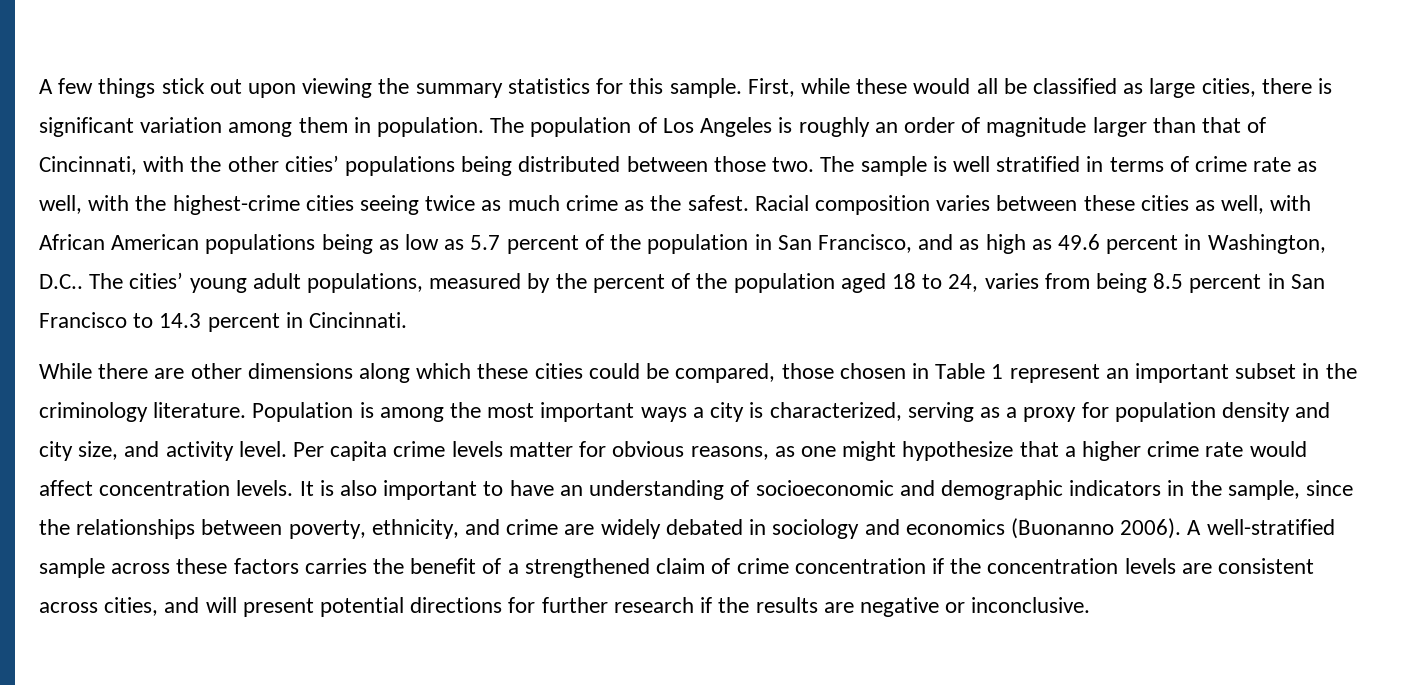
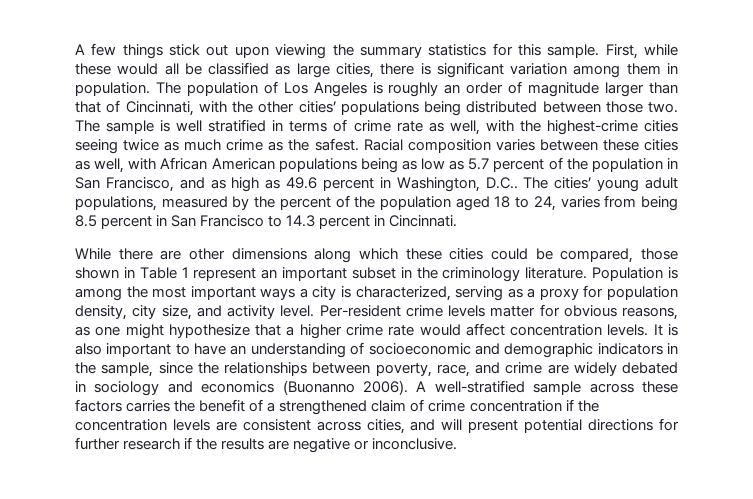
- While there are other dimensions along which these cities could be compared, those chosen in Table 1 represent an important subset in the criminology literature.
+ While there are other dimensions along which these cities could be compared, those shown in Table 1 represent an important subset in the criminology literature.
- Population is among the most important ways a city is characterized, serving as a proxy for population density and city size, and activity level.
+ Population is among the most important ways a city is characterized, serving as a proxy for population density, city size, and activity level.
- Per capita crime levels matter for obvious reasons, as one might hypothesize that a higher crime rate would affect concentration levels.
+ Per-resident crime levels matter for obvious reasons, as one might hypothesize that a higher crime rate would affect concentration levels.
- It is also important to have an understanding of socioeconomic and demographic indicators in the sample, since the relationships between poverty, ethnicity, and crime are widely debated in sociology and economics (Buonanno 2006).
+ It is also important to have an understanding of socioeconomic and demographic indicators in the sample, since the relationships between poverty, race, and crime are widely debated in sociology and economics (Buonanno 2006).

